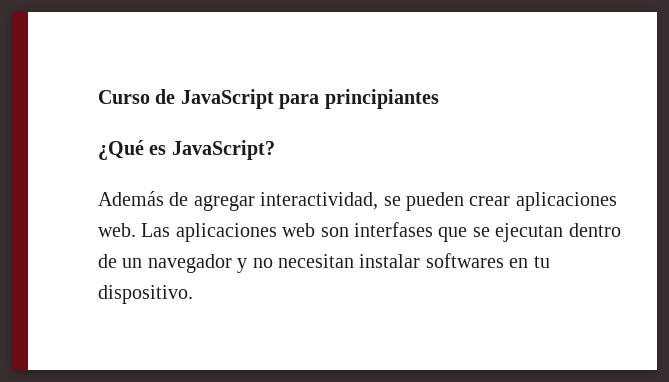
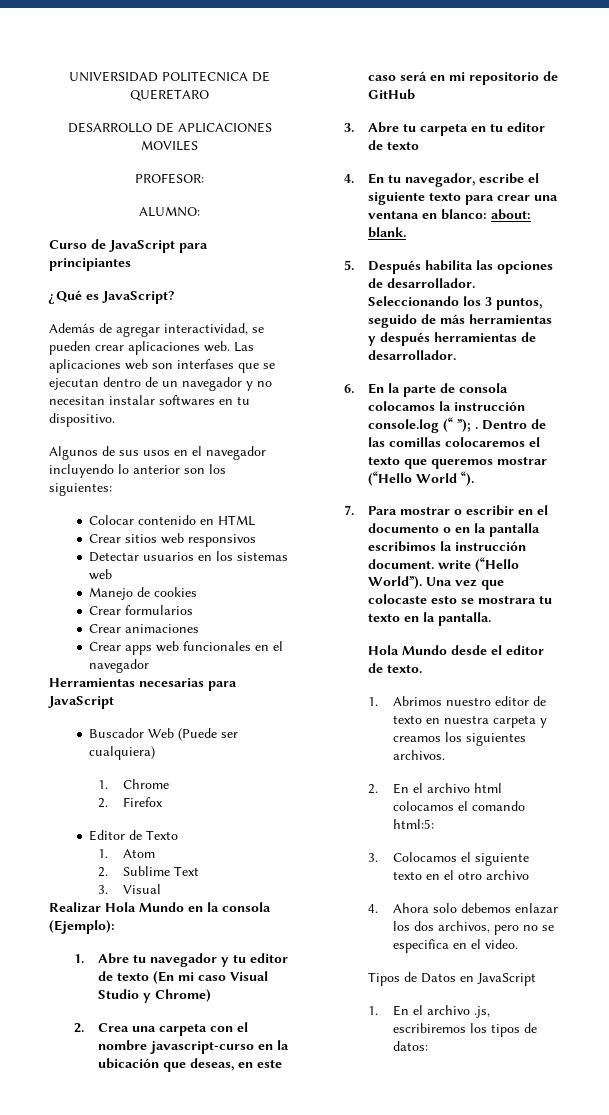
+ UNIVERSIDAD POLITECNICA DE QUERETARO
+ DESARROLLO DE APLICACIONES MOVILES
+ PROFESOR:
+ ALUMNO:
+ Algunos de sus usos en el navegador incluyendo lo anterior son los siguientes:
+ Colocar contenido en HTML
+ Crear sitios web responsivos
+ Detectar usuarios en los sistemas web
+ Manejo de cookies
+ Crear formularios
+ Crear animaciones
+ Crear apps web funcionales en el navegador
+ Herramientas necesarias para JavaScript
+ Buscador Web (Puede ser cualquiera)
+ 1. Chrome
+ 2. Firefox
+ Editor de Texto
+ 1. Atom
+ 2. Sublime Text
+ 3. Visual
+ Realizar Hola Mundo en la consola (Ejemplo):
+ 1. Abre tu navegador y tu editor de texto (En mi caso Visual Studio y Chrome)
+ 2. Crea una carpeta con el nombre javascript-curso en la ubicación que deseas, en este caso será en mi repositorio de GitHub
+ 3. Abre tu carpeta en tu editor de texto
+ 4. En tu navegador, escribe el siguiente texto para crear una ventana en blanco: about: blank.
+ 5. Después habilita las opciones de desarrollador. Seleccionando los 3 puntos, seguido de más herramientas y después herramientas de desarrollador.
+ 6. En la parte de consola colocamos la instrucción console.log (“ ”); . Dentro de las comillas colocaremos el texto que queremos mostrar (“Hello World “).
+ 7. Para mostrar o escribir en el documento o en la pantalla escribimos la instrucción document. write (“Hello World”). Una vez que colocaste esto se mostrara tu texto en la pantalla.
+ Hola Mundo desde el editor de texto.
+ 1. Abrimos nuestro editor de texto en nuestra carpeta y creamos los siguientes archivos.
+ 2. En el archivo html colocamos el comando html:5:
+ 3. Colocamos el siguiente texto en el otro archivo
+ 4. Ahora solo debemos enlazar los dos archivos, pero no se especifica en el video.
+ Tipos de Datos en JavaScript
+ 1. En el archivo .js, escribiremos los tipos de datos:

